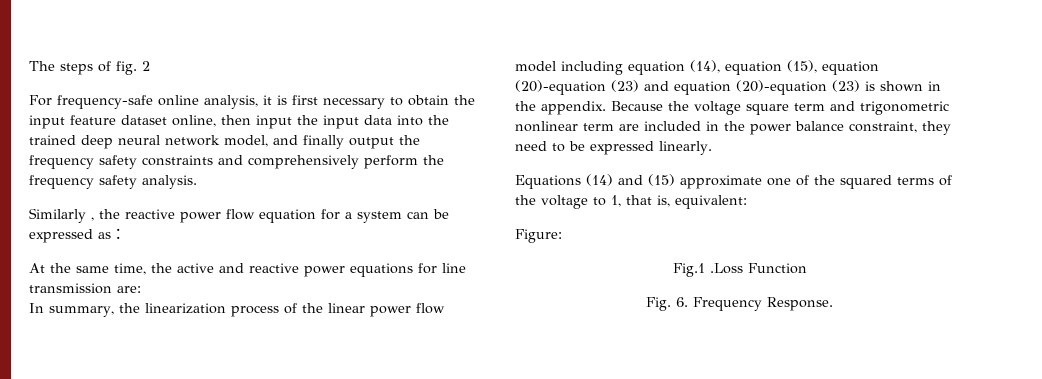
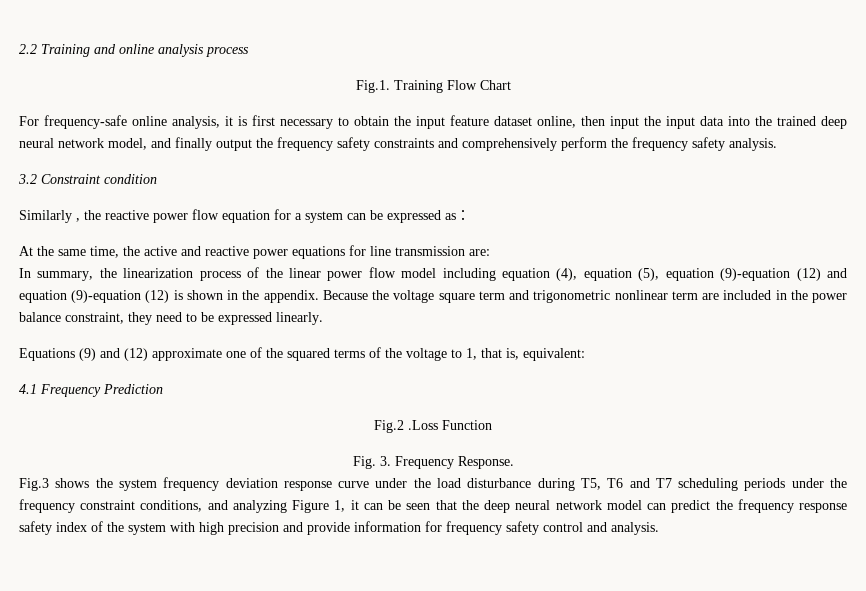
- The steps of fig. 2
+ 2.2 Training and online analysis process
+ Fig.1. Training Flow Chart
+ 3.2 Constraint condition
- In summary, the linearization process of the linear power flow model including equation (14), equation (15), equation (20)-equation (23) and equation (20)-equation (23) is shown in the appendix.
+ In summary, the linearization process of the linear power flow model including equation (4), equation (5), equation (9)-equation (12) and equation (9)-equation (12) is shown in the appendix.
- Equations (14) and (15) approximate one of the squared terms of the voltage to 1, that is, equivalent:
+ Equations (9) and (12) approximate one of the squared terms of the voltage to 1, that is, equivalent:
- Figure:
- Fig.1 .Loss Function
+ 4.1 Frequency Prediction
+ Fig.2 .Loss Function
- Fig. 6. Frequency Response.
+ Fig. 3. Frequency Response.
+ Fig.3 shows the system frequency deviation response curve under the load disturbance during T5, T6 and T7 scheduling periods under the frequency constraint conditions, and analyzing Figure 1, it can be seen that the deep neural network model can predict the frequency response safety index of the system with high precision and provide information for frequency safety control and analysis.

